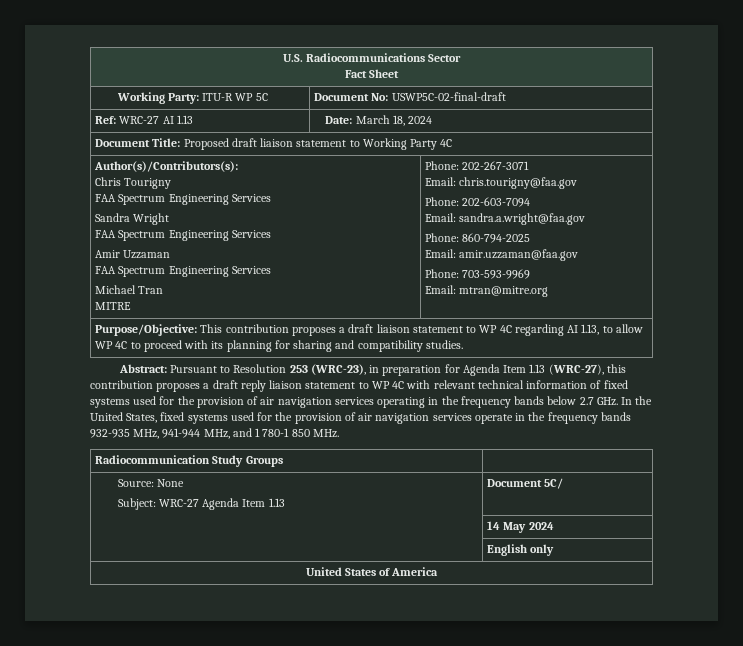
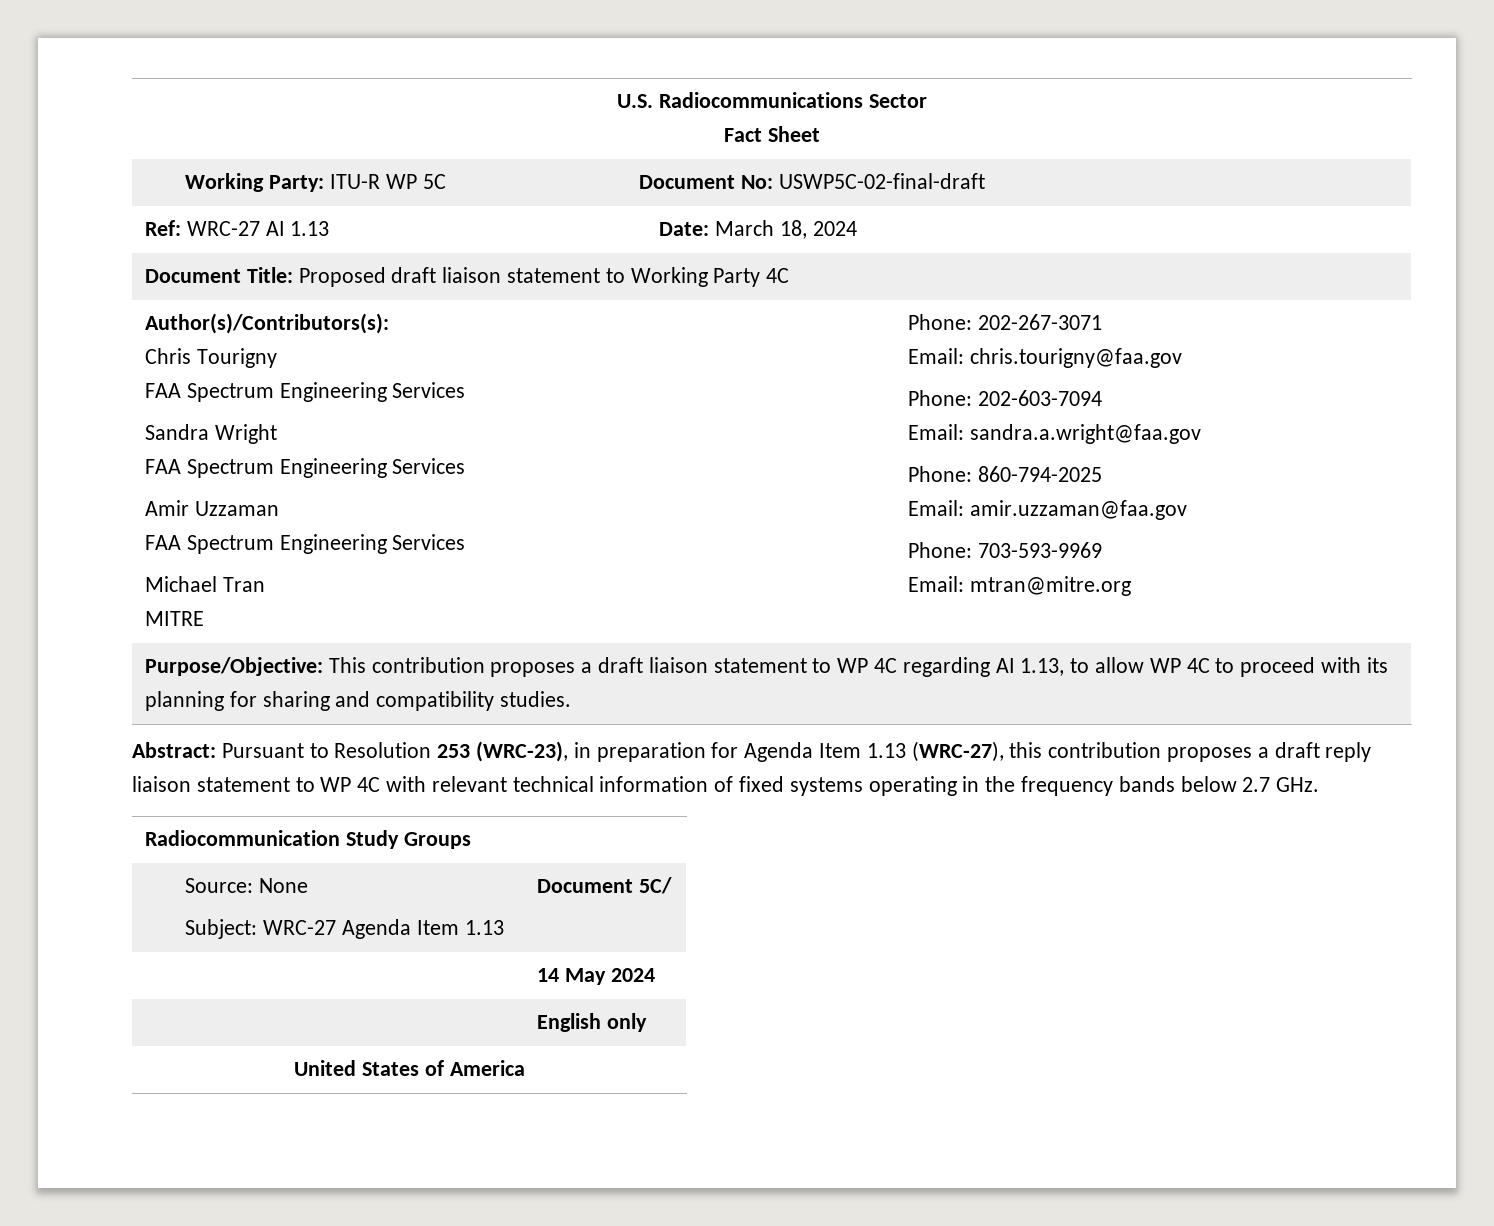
- Abstract: Pursuant to Resolution 253 (WRC-23), in preparation for Agenda Item 1.13 (WRC-27), this contribution proposes a draft reply liaison statement to WP 4C with relevant technical information of fixed systems used for the provision of air navigation services operating in the frequency bands below 2.7 GHz. In the United States, fixed systems used for the provision of air navigation services operate in the frequency bands 932-935 MHz, 941-944 MHz, and 1 780-1 850 MHz.
+ Abstract: Pursuant to Resolution 253 (WRC-23), in preparation for Agenda Item 1.13 (WRC-27), this contribution proposes a draft reply liaison statement to WP 4C with relevant technical information of fixed systems operating in the frequency bands below 2.7 GHz.

